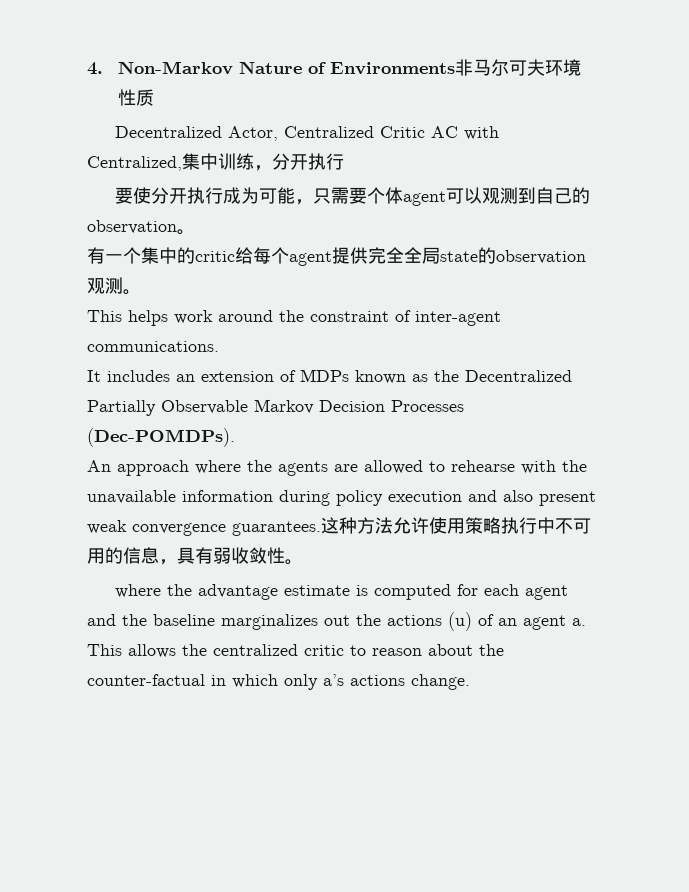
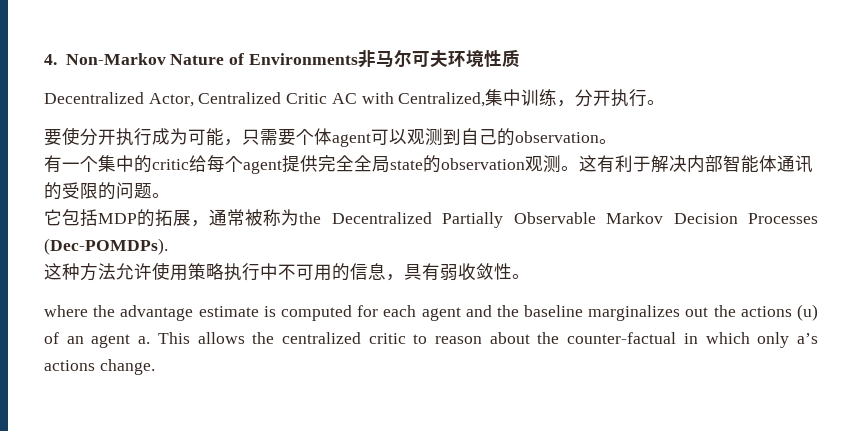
- Decentralized Actor, Centralized Critic AC with Centralized,集中训练，分开执行
+ Decentralized Actor, Centralized Critic AC with Centralized,集中训练，分开执行。
- 有一个集中的critic给每个agent提供完全全局state的observation观测。
- This helps work around the constraint of inter-agent communications.
- It includes an extension of MDPs known as the Decentralized Partially Observable Markov Decision Processes (Dec-POMDPs).
+ 有一个集中的critic给每个agent提供完全全局state的observation观测。这有利于解决内部智能体通讯的受限的问题。
+ 它包括MDP的拓展，通常被称为the Decentralized Partially Observable Markov Decision Processes (Dec-POMDPs).
- An approach where the agents are allowed to rehearse with the unavailable information during policy execution and also present weak convergence guarantees.

